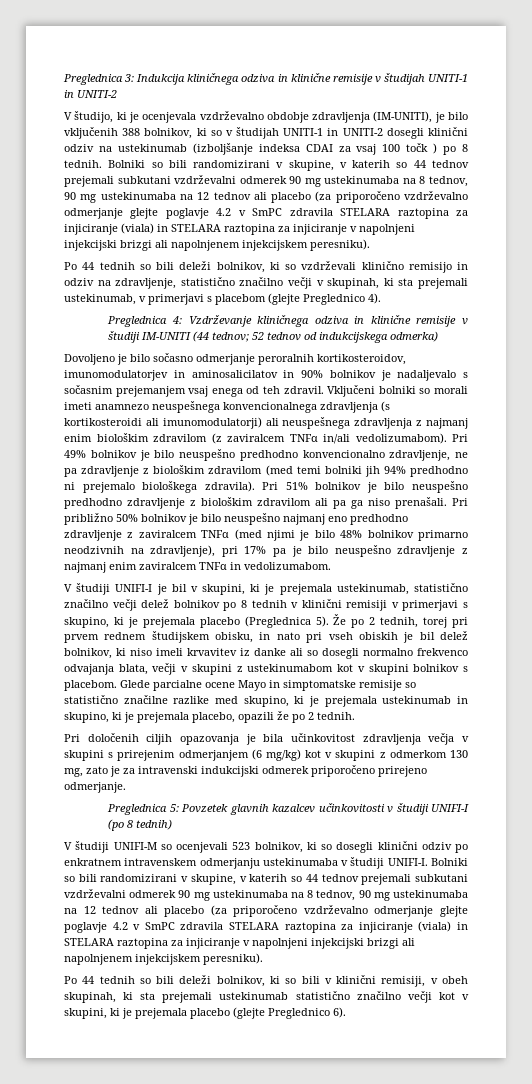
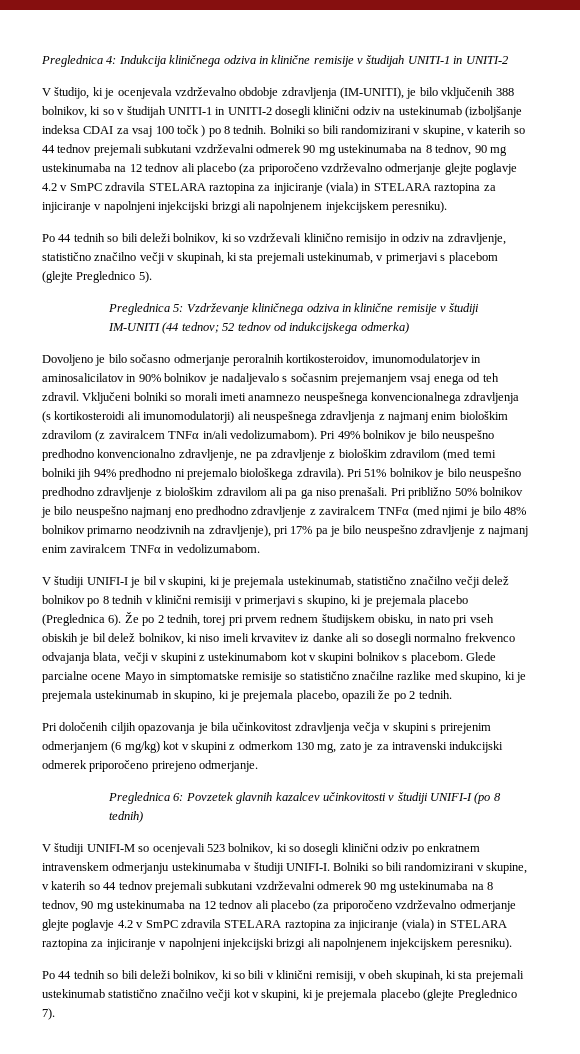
- Preglednica 3: Indukcija kliničnega odziva in klinične remisije v študijah UNITI-1 in UNITI-2
+ Preglednica 4: Indukcija kliničnega odziva in klinične remisije v študijah UNITI-1 in UNITI-2
- Po 44 tednih so bili deleži bolnikov, ki so vzdrževali klinično remisijo in odziv na zdravljenje, statistično značilno večji v skupinah, ki sta prejemali ustekinumab, v primerjavi s placebom (glejte Preglednico 4).
- Preglednica 4: Vzdrževanje kliničnega odziva in klinične remisije v študiji IM-UNITI (44 tednov; 52 tednov od indukcijskega odmerka)
+ Po 44 tednih so bili deleži bolnikov, ki so vzdrževali klinično remisijo in odziv na zdravljenje, statistično značilno večji v skupinah, ki sta prejemali ustekinumab, v primerjavi s placebom (glejte Preglednico 5).
+ Preglednica 5: Vzdrževanje kliničnega odziva in klinične remisije v študiji IM-UNITI (44 tednov; 52 tednov od indukcijskega odmerka)
- V študiji UNIFI-I je bil v skupini, ki je prejemala ustekinumab, statistično značilno večji delež bolnikov po 8 tednih v klinični remisiji v primerjavi s skupino, ki je prejemala placebo (Preglednica 5).
+ V študiji UNIFI-I je bil v skupini, ki je prejemala ustekinumab, statistično značilno večji delež bolnikov po 8 tednih v klinični remisiji v primerjavi s skupino, ki je prejemala placebo (Preglednica 6).
- Preglednica 5: Povzetek glavnih kazalcev učinkovitosti v študiji UNIFI-I (po 8 tednih)
+ Preglednica 6: Povzetek glavnih kazalcev učinkovitosti v študiji UNIFI-I (po 8 tednih)
- Po 44 tednih so bili deleži bolnikov, ki so bili v klinični remisiji, v obeh skupinah, ki sta prejemali ustekinumab statistično značilno večji kot v skupini, ki je prejemala placebo (glejte Preglednico 6).
+ Po 44 tednih so bili deleži bolnikov, ki so bili v klinični remisiji, v obeh skupinah, ki sta prejemali ustekinumab statistično značilno večji kot v skupini, ki je prejemala placebo (glejte Preglednico 7).

